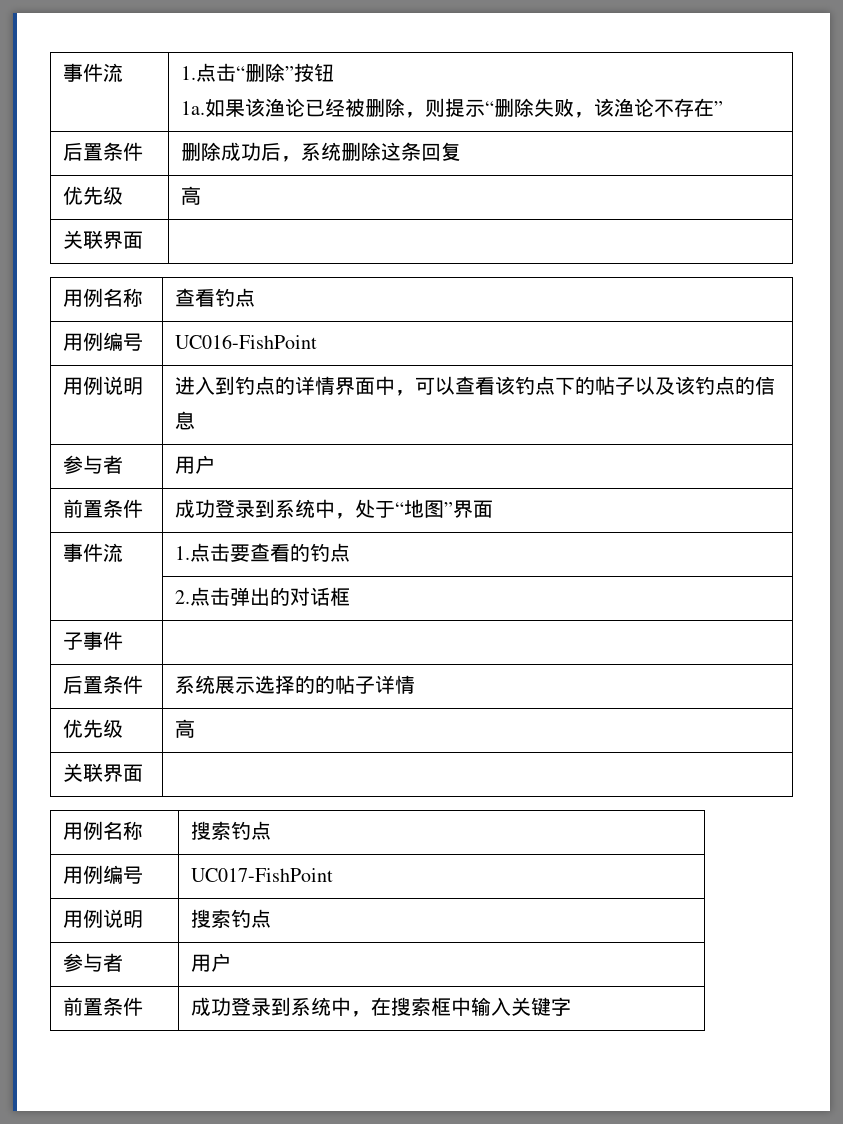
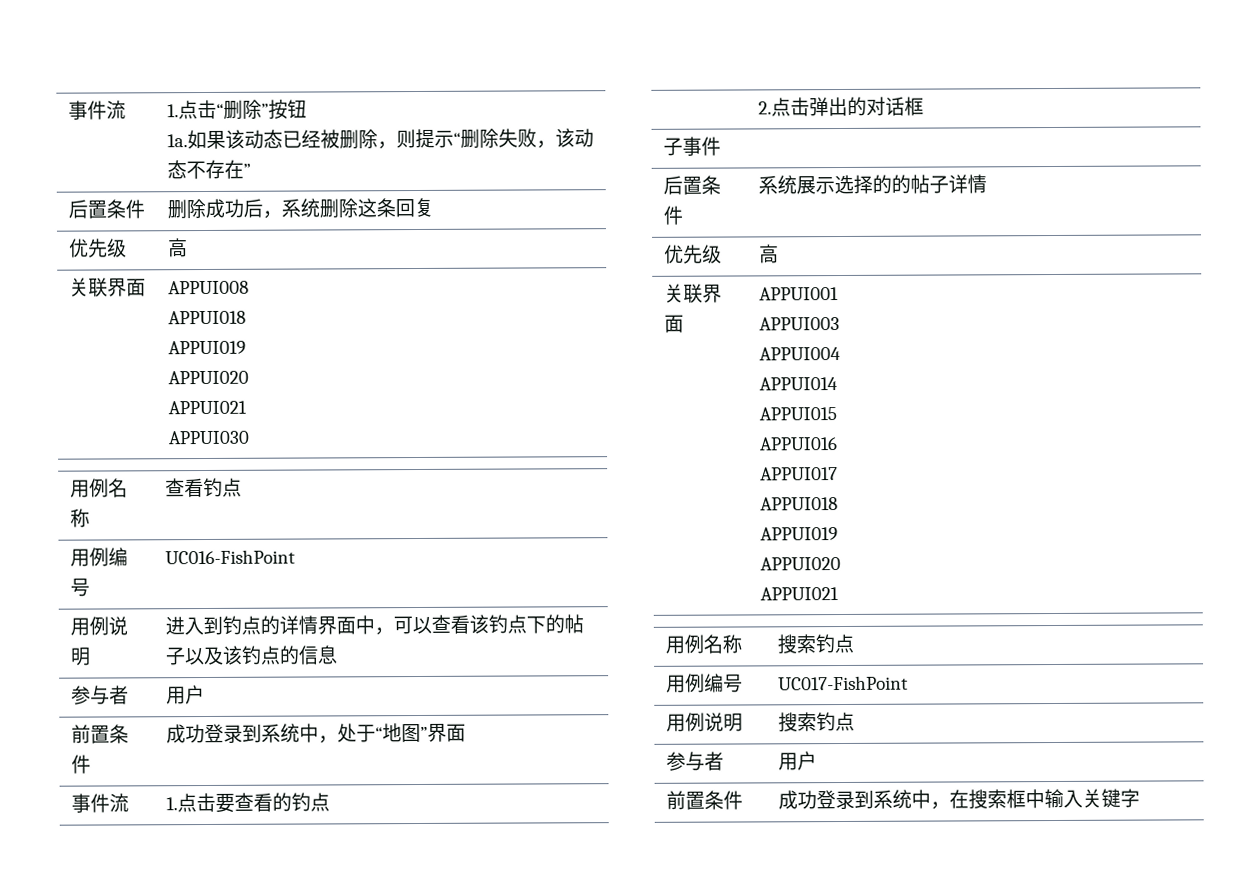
  事件流 | 1.点击“删除”按钮
- 1a.如果该渔论已经被删除，则提示“删除失败，该渔论不存在”
+ 1a.如果该动态已经被删除，则提示“删除失败，该动态不存在”
  后置条件 | 删除成功后，系统删除这条回复
  优先级 | 高
- 关联界面 |
+ 关联界面 | APPUI008
+ APPUI018
+ APPUI019
+ APPUI020
+ APPUI021
+ APPUI030
  后置条件 | 系统展示选择的的帖子详情
  优先级 | 高
- 关联界面 |
+ 关联界面 | APPUI001
+ APPUI003
+ APPUI004
+ APPUI014
+ APPUI015
+ APPUI016
+ APPUI017
+ APPUI018
+ APPUI019
+ APPUI020
+ APPUI021

